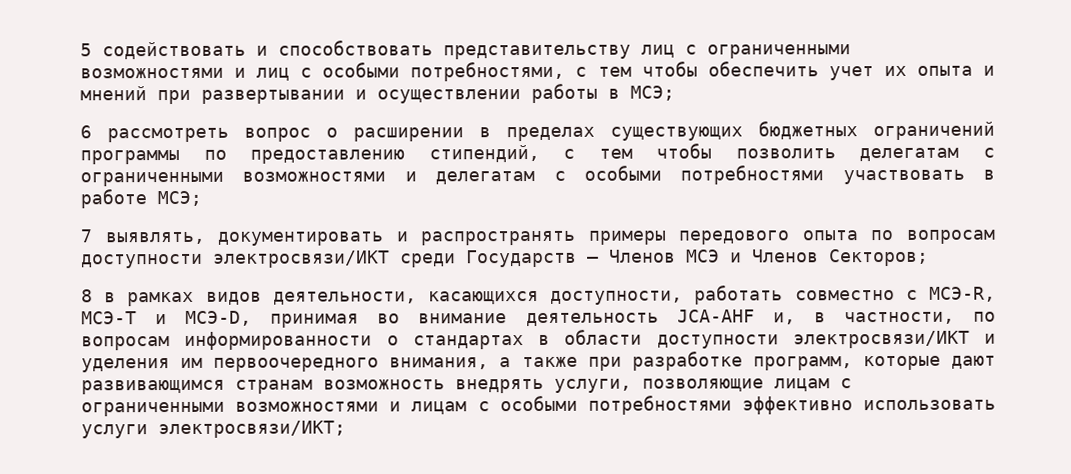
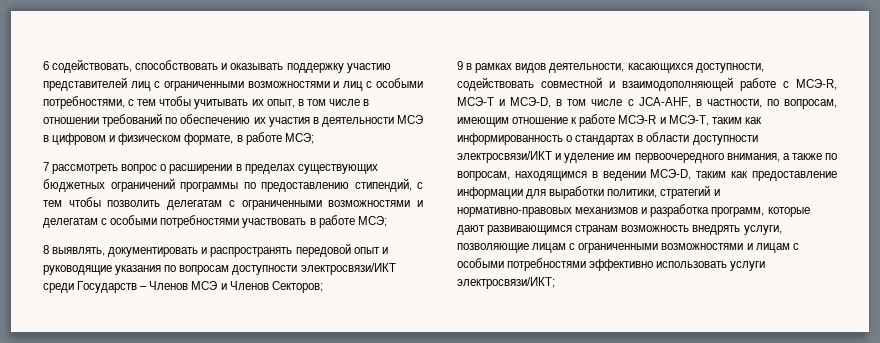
- 5 содействовать и способствовать представительству лиц с ограниченными возможностями и лиц с особыми потребностями, с тем чтобы обеспечить учет их опыта и мнений при развертывании и осуществлении работы в МСЭ;
- 6 рассмотреть вопрос о расширении в пределах существующих бюджетных ограничений программы по предоставлению стипендий, с тем чтобы позволить делегатам с ограниченными возможностями и делегатам с особыми потребностями участвовать в работе МСЭ;
+ 6 содействовать, способствовать и оказывать поддержку участию представителей лиц с ограниченными возможностями и лиц с особыми потребностями, с тем чтобы учитывать их опыт, в том числе в отношении требований по обеспечению их участия в деятельности МСЭ в цифровом и физическом формате, в работе МСЭ;
+ 7 рассмотреть вопрос о расширении в пределах существующих бюджетных ограничений программы по предоставлению стипендий, с тем чтобы позволить делегатам с ограниченными возможностями и делегатам с особыми потребностями участвовать в работе МСЭ;
- 7 выявлять, документировать и распространять примеры передового опыта по вопросам доступности электросвязи/ИКТ среди Государств – Членов МСЭ и Членов Секторов;
+ 8 выявлять, документировать и распространять передовой опыт и руководящие указания по вопросам доступности электросвязи/ИКТ среди Государств – Членов МСЭ и Членов Секторов;
- 8 в рамках видов деятельности, касающихся доступности, работать совместно с МСЭ-R, МСЭ-Т и МСЭ-D, принимая во внимание деятельность JCA-AHF и, в частности, по вопросам информированности о стандартах в области доступности электросвязи/ИКТ и уделения им первоочередного внимания, а также при разработке программ, которые дают развивающимся странам возможность внедрять услуги, позволяющие лицам с ограниченными возможностями и лицам с особыми потребностями эффективно использовать услуги электросвязи/ИКТ;
+ 9 в рамках видов деятельности, касающихся доступности, содействовать совместной и взаимодополняющей работе с МСЭ-R, МСЭ-Т и МСЭ-D, в том числе с JCA-AHF, в частности, по вопросам, имеющим отношение к работе МСЭ-R и МСЭ-Т, таким как информированность о стандартах в области доступности электросвязи/ИКТ и уделение им первоочередного внимания, а также по вопросам, находящимся в ведении МСЭ-D, таким как предоставление информации для выработки политики, стратегий и нормативно-правовых механизмов и разработка программ, которые дают развивающимся странам возможность внедрять услуги, позволяющие лицам с ограниченными возможностями и лицам с особыми потребностями эффективно использовать услуги электросвязи/ИКТ;

